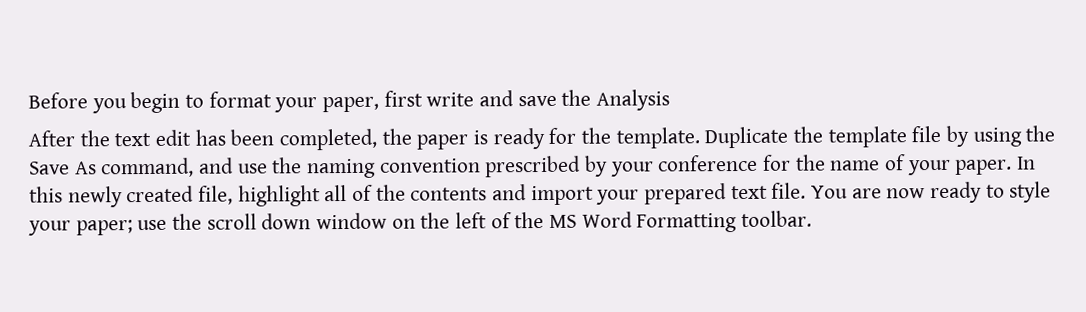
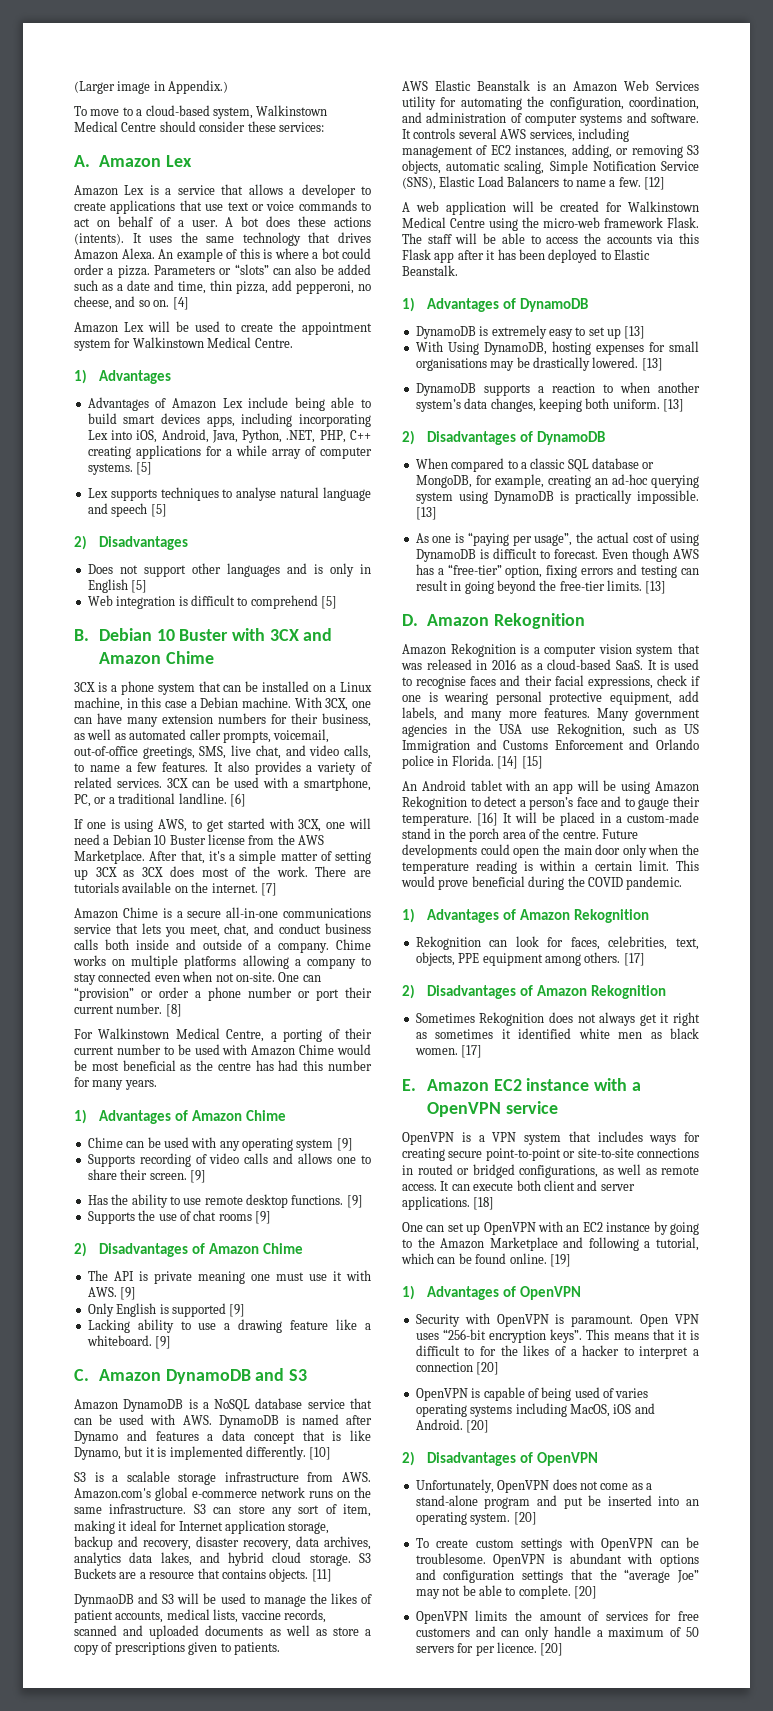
- Before you begin to format your paper, first write and save the Analysis
- After the text edit has been completed, the paper is ready for the template. Duplicate the template file by using the Save As command, and use the naming convention prescribed by your conference for the name of your paper. In this newly created file, highlight all of the contents and import your prepared text file. You are now ready to style your paper; use the scroll down window on the left of the MS Word Formatting toolbar.
+ (Larger image in Appendix.)
+ To move to a cloud-based system, Walkinstown Medical Centre should consider these services:
+ A. Amazon Lex
+ Amazon Lex is a service that allows a developer to create applications that use text or voice commands to act on behalf of a user. A bot does these actions (intents). It uses the same technology that drives Amazon Alexa. An example of this is where a bot could order a pizza. Parameters or “slots” can also be added such as a date and time, thin pizza, add pepperoni, no cheese, and so on. [4]
+ Amazon Lex will be used to create the appointment system for Walkinstown Medical Centre.
+ 1) Advantages
+ Advantages of Amazon Lex include being able to build smart devices apps, including incorporating Lex into iOS, Android, Java, Python, .NET, PHP, C++ creating applications for a while array of computer systems. [5]
+ Lex supports techniques to analyse natural language and speech [5]
+ 2) Disadvantages
+ Does not support other languages and is only in English [5]
+ Web integration is difficult to comprehend [5]
+ B. Debian 10 Buster with 3CX and Amazon Chime
+ 3CX is a phone system that can be installed on a Linux machine, in this case a Debian machine. With 3CX, one can have many extension numbers for their business, as well as automated caller prompts, voicemail, out-of-office greetings, SMS, live chat, and video calls, to name a few features. It also provides a variety of related services. 3CX can be used with a smartphone, PC, or a traditional landline. [6]
+ If one is using AWS, to get started with 3CX, one will need a Debian 10 Buster license from the AWS Marketplace. After that, it's a simple matter of setting up 3CX as 3CX does most of the work. There are tutorials available on the internet. [7]
+ Amazon Chime is a secure all-in-one communications service that lets you meet, chat, and conduct business calls both inside and outside of a company. Chime works on multiple platforms allowing a company to stay connected even when not on-site. One can “provision” or order a phone number or port their current number. [8]
+ For Walkinstown Medical Centre, a porting of their current number to be used with Amazon Chime would be most beneficial as the centre has had this number for many years.
+ 1) Advantages of Amazon Chime
+ Chime can be used with any operating system [9]
+ Supports recording of video calls and allows one to share their screen. [9]
+ Has the ability to use remote desktop functions. [9]
+ Supports the use of chat rooms [9]
+ 2) Disadvantages of Amazon Chime
+ The API is private meaning one must use it with AWS. [9]
+ Only English is supported [9]
+ Lacking ability to use a drawing feature like a whiteboard. [9]
+ C. Amazon DynamoDB and S3
+ Amazon DynamoDB is a NoSQL database service that can be used with AWS. DynamoDB is named after Dynamo and features a data concept that is like Dynamo, but it is implemented differently. [10]
+ S3 is a scalable storage infrastructure from AWS. Amazon.com's global e-commerce network runs on the same infrastructure. S3 can store any sort of item, making it ideal for Internet application storage, backup and recovery, disaster recovery, data archives, analytics data lakes, and hybrid cloud storage. S3 Buckets are a resource that contains objects. [11]
+ DynmaoDB and S3 will be used to manage the likes of patient accounts, medical lists, vaccine records, scanned and uploaded documents as well as store a copy of prescriptions given to patients.
+ AWS Elastic Beanstalk is an Amazon Web Services utility for automating the configuration, coordination, and administration of computer systems and software. It controls several AWS services, including management of EC2 instances, adding, or removing S3 objects, automatic scaling, Simple Notification Service (SNS), Elastic Load Balancers to name a few. [12]
+ A web application will be created for Walkinstown Medical Centre using the micro-web framework Flask. The staff will be able to access the accounts via this Flask app after it has been deployed to Elastic Beanstalk.
+ 1) Advantages of DynamoDB
+ DynamoDB is extremely easy to set up [13]
+ With Using DynamoDB, hosting expenses for small organisations may be drastically lowered. [13]
+ DynamoDB supports a reaction to when another system’s data changes, keeping both uniform. [13]
+ 2) Disadvantages of DynamoDB
+ When compared to a classic SQL database or MongoDB, for example, creating an ad-hoc querying system using DynamoDB is practically impossible. [13]
+ As one is “paying per usage”, the actual cost of using DynamoDB is difficult to forecast. Even though AWS has a “free-tier” option, fixing errors and testing can result in going beyond the free-tier limits. [13]
+ D. Amazon Rekognition
+ Amazon Rekognition is a computer vision system that was released in 2016 as a cloud-based SaaS. It is used to recognise faces and their facial expressions, check if one is wearing personal protective equipment, add labels, and many more features. Many government agencies in the USA use Rekognition, such as US Immigration and Customs Enforcement and Orlando police in Florida. [14] [15]
+ An Android tablet with an app will be using Amazon Rekognition to detect a person’s face and to gauge their temperature. [16] It will be placed in a custom-made stand in the porch area of the centre. Future developments could open the main door only when the temperature reading is within a certain limit. This would prove beneficial during the COVID pandemic.
+ 1) Advantages of Amazon Rekognition
+ Rekognition can look for faces, celebrities, text, objects, PPE equipment among others. [17]
+ 2) Disadvantages of Amazon Rekognition
+ Sometimes Rekognition does not always get it right as sometimes it identified white men as black women. [17]
+ E. Amazon EC2 instance with a OpenVPN service
+ OpenVPN is a VPN system that includes ways for creating secure point-to-point or site-to-site connections in routed or bridged configurations, as well as remote access. It can execute both client and server applications. [18]
+ One can set up OpenVPN with an EC2 instance by going to the Amazon Marketplace and following a tutorial, which can be found online. [19]
+ 1) Advantages of OpenVPN
+ Security with OpenVPN is paramount. Open VPN uses “256-bit encryption keys”. This means that it is difficult to for the likes of a hacker to interpret a connection [20]
+ OpenVPN is capable of being used of varies operating systems including MacOS, iOS and Android. [20]
+ 2) Disadvantages of OpenVPN
+ Unfortunately, OpenVPN does not come as a stand-alone program and put be inserted into an operating system. [20]
+ To create custom settings with OpenVPN can be troublesome. OpenVPN is abundant with options and configuration settings that the “average Joe” may not be able to complete. [20]
+ OpenVPN limits the amount of services for free customers and can only handle a maximum of 50 servers for per licence. [20]

